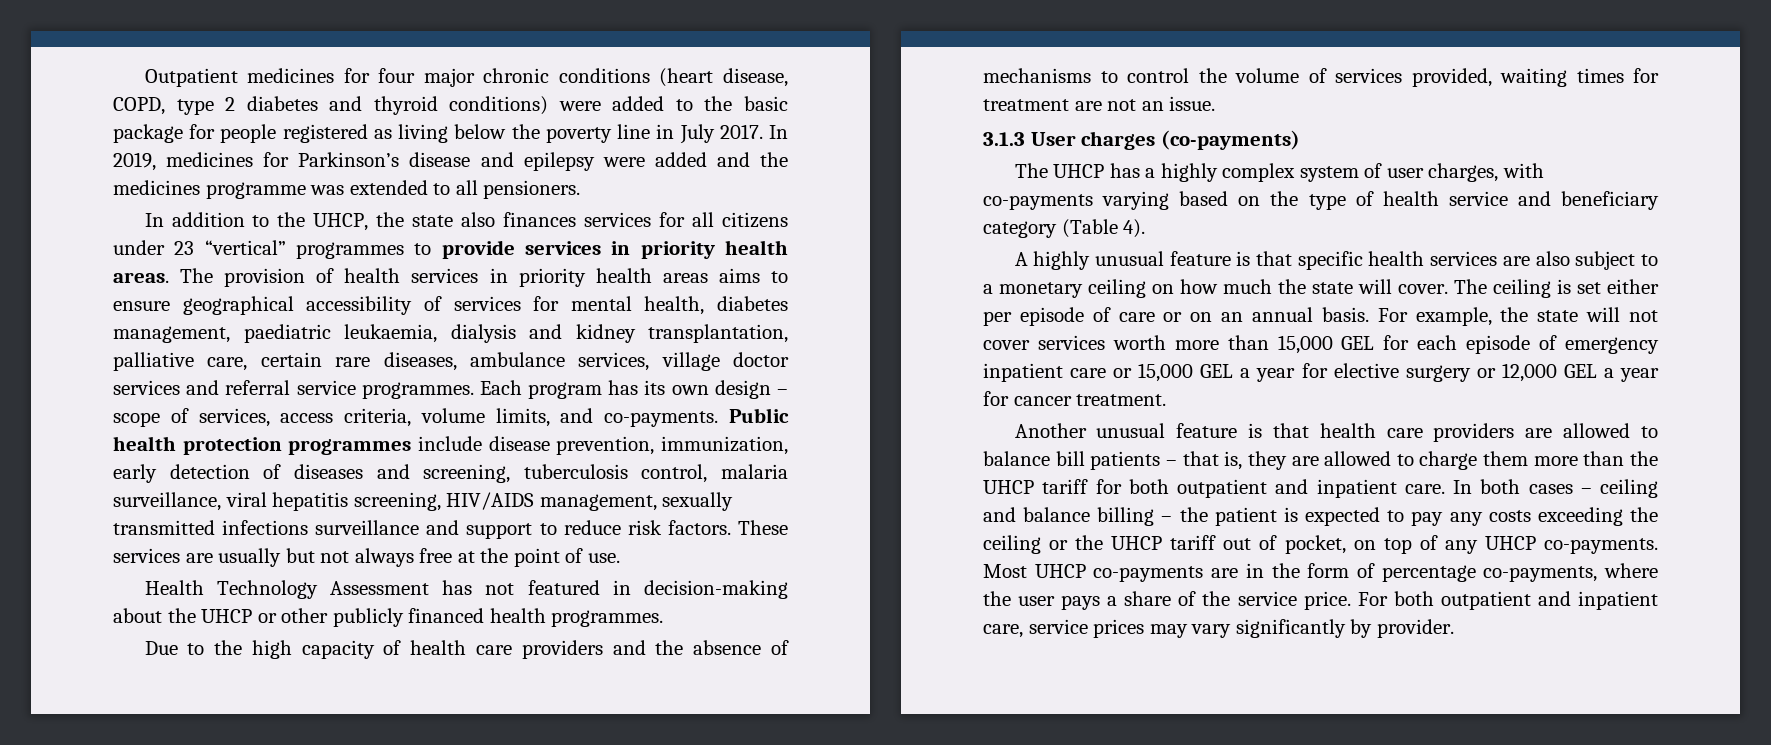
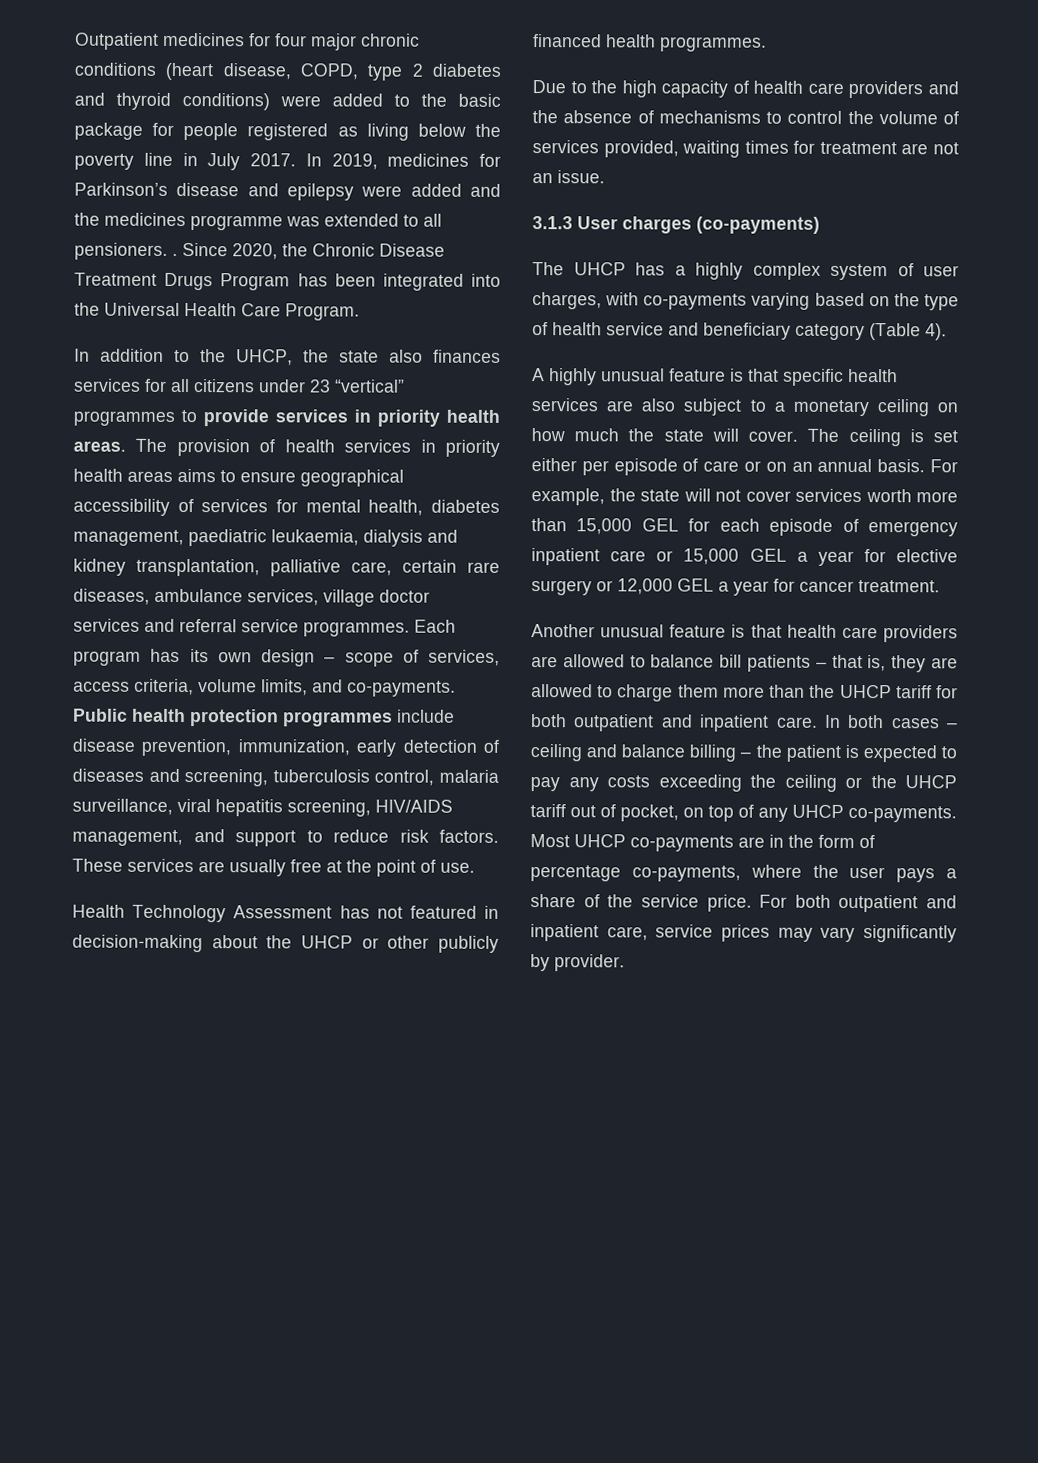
- In 2019, medicines for Parkinson’s disease and epilepsy were added and the medicines programme was extended to all pensioners.
+ In 2019, medicines for Parkinson’s disease and epilepsy were added and the medicines programme was extended to all pensioners. . Since 2020, the Chronic Disease Treatment Drugs Program has been integrated into the Universal Health Care Program.
- Public health protection programmes include disease prevention, immunization, early detection of diseases and screening, tuberculosis control, malaria surveillance, viral hepatitis screening, HIV/AIDS management, sexually transmitted infections surveillance and support to reduce risk factors.
+ Public health protection programmes include disease prevention, immunization, early detection of diseases and screening, tuberculosis control, malaria surveillance, viral hepatitis screening, HIV/AIDS management, and support to reduce risk factors.
- These services are usually but not always free at the point of use.
+ These services are usually free at the point of use.

